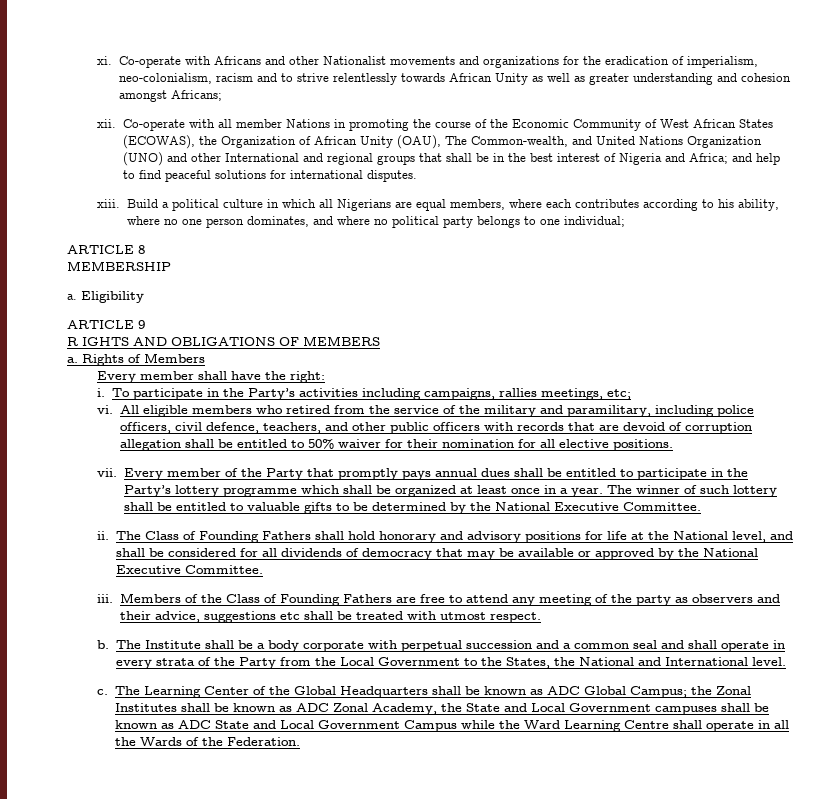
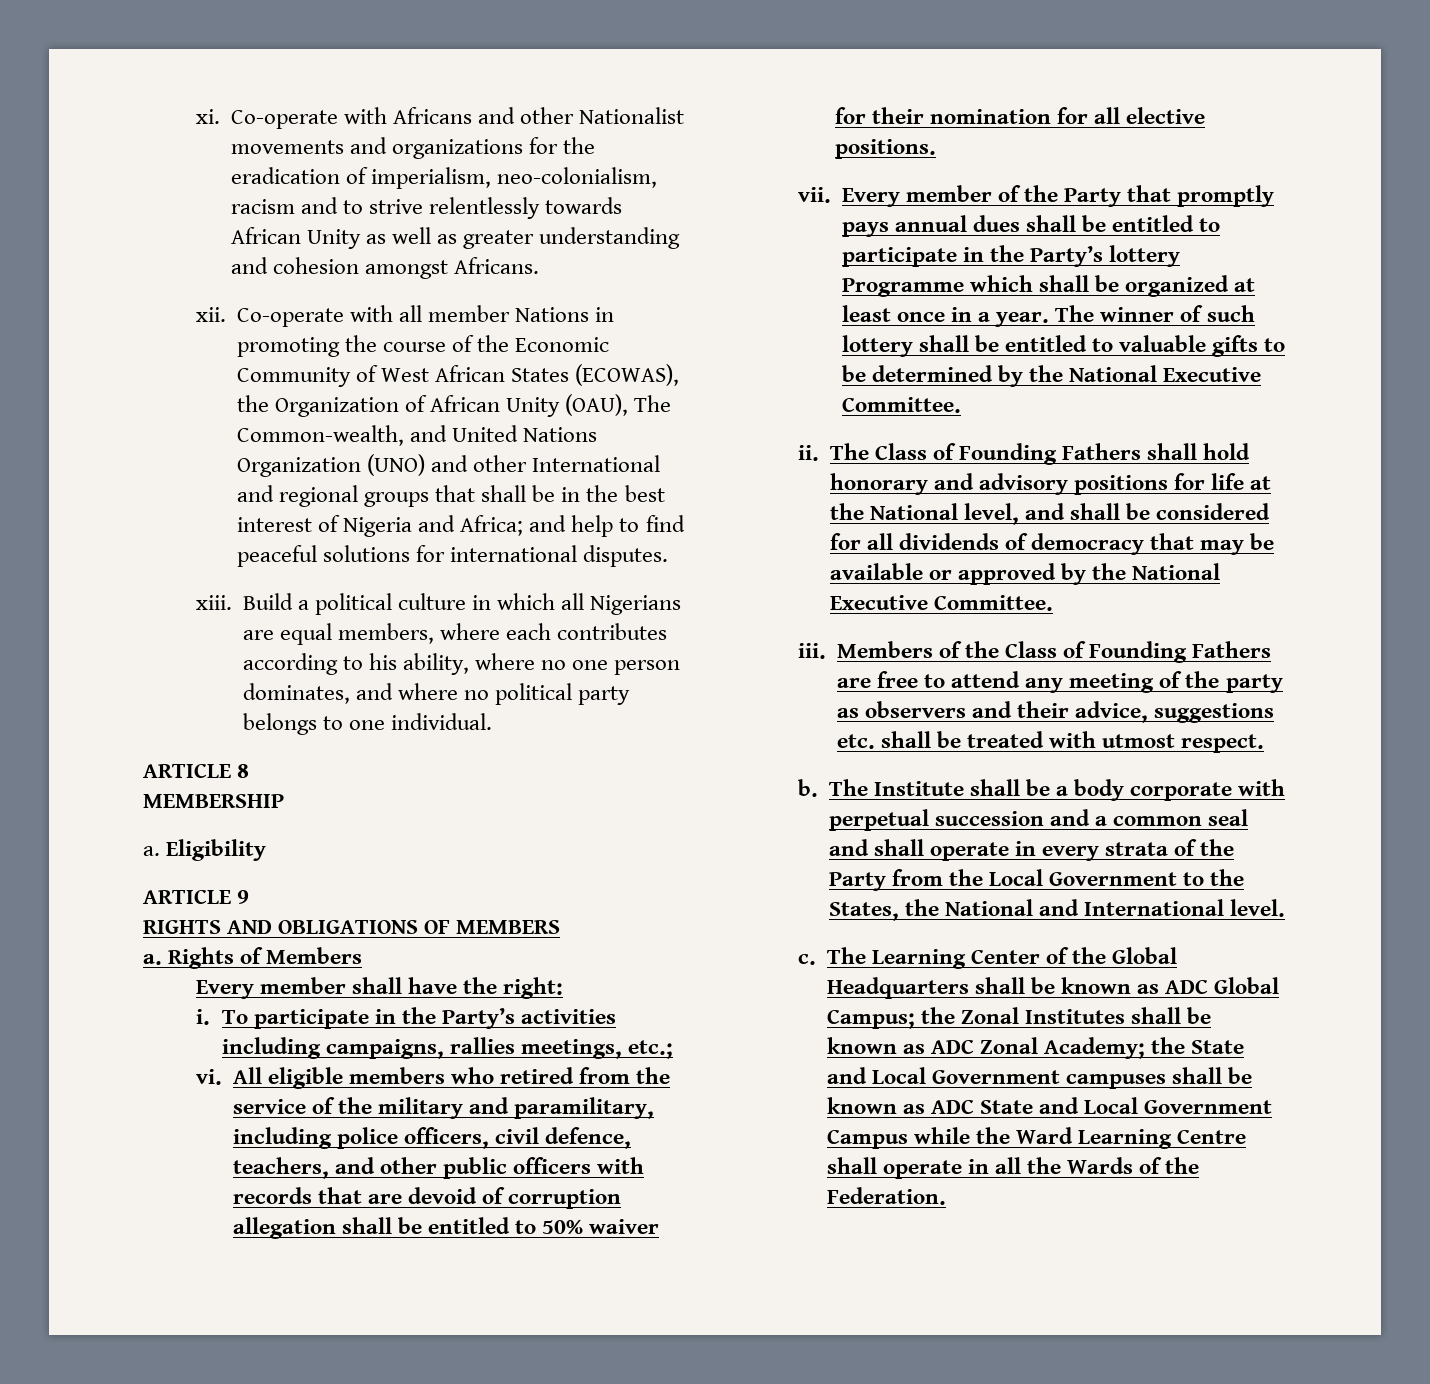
- Co-operate with Africans and other Nationalist movements and organizations for the eradication of imperialism, neo-colonialism, racism and to strive relentlessly towards African Unity as well as greater understanding and cohesion amongst Africans;
+ Co-operate with Africans and other Nationalist movements and organizations for the eradication of imperialism, neo-colonialism, racism and to strive relentlessly towards African Unity as well as greater understanding and cohesion amongst Africans.
- Build a political culture in which all Nigerians are equal members, where each contributes according to his ability, where no one person dominates, and where no political party belongs to one individual;
+ Build a political culture in which all Nigerians are equal members, where each contributes according to his ability, where no one person dominates, and where no political party belongs to one individual.
- R IGHTS AND OBLIGATIONS OF MEMBERS
+ RIGHTS AND OBLIGATIONS OF MEMBERS
- To participate in the Party’s activities including campaigns, rallies meetings, etc;
+ To participate in the Party’s activities including campaigns, rallies meetings, etc.;
- Every member of the Party that promptly pays annual dues shall be entitled to participate in the Party’s lottery programme which shall be organized at least once in a year.
+ Every member of the Party that promptly pays annual dues shall be entitled to participate in the Party’s lottery Programme which shall be organized at least once in a year.
- Members of the Class of Founding Fathers are free to attend any meeting of the party as observers and their advice, suggestions etc shall be treated with utmost respect.
+ Members of the Class of Founding Fathers are free to attend any meeting of the party as observers and their advice, suggestions etc. shall be treated with utmost respect.
- The Learning Center of the Global Headquarters shall be known as ADC Global Campus; the Zonal Institutes shall be known as ADC Zonal Academy, the State and Local Government campuses shall be known as ADC State and Local Government Campus while the Ward Learning Centre shall operate in all the Wards of the Federation.
+ The Learning Center of the Global Headquarters shall be known as ADC Global Campus; the Zonal Institutes shall be known as ADC Zonal Academy; the State and Local Government campuses shall be known as ADC State and Local Government Campus while the Ward Learning Centre shall operate in all the Wards of the Federation.

